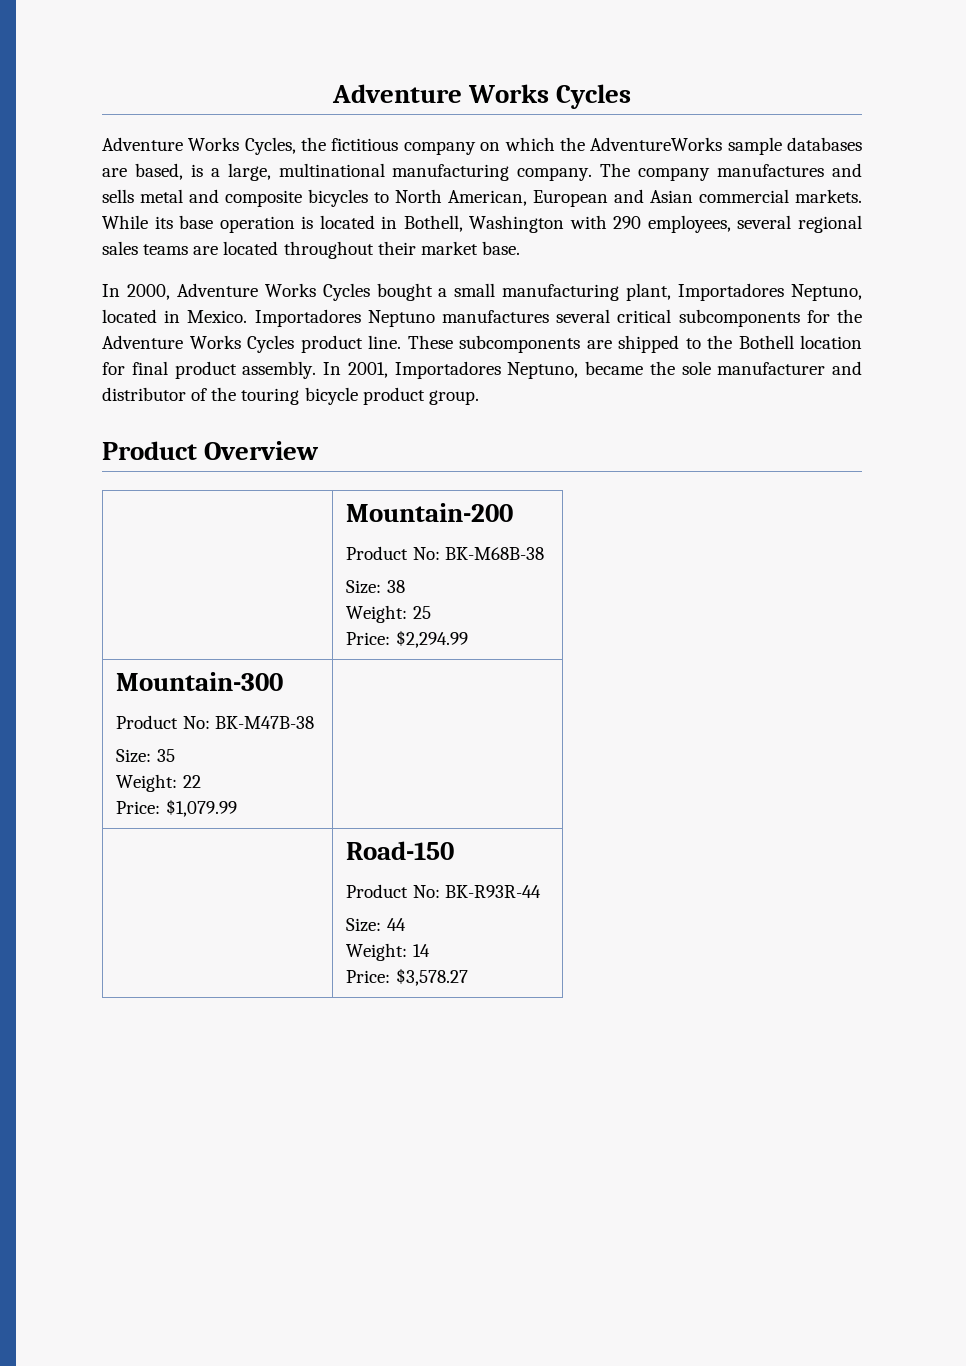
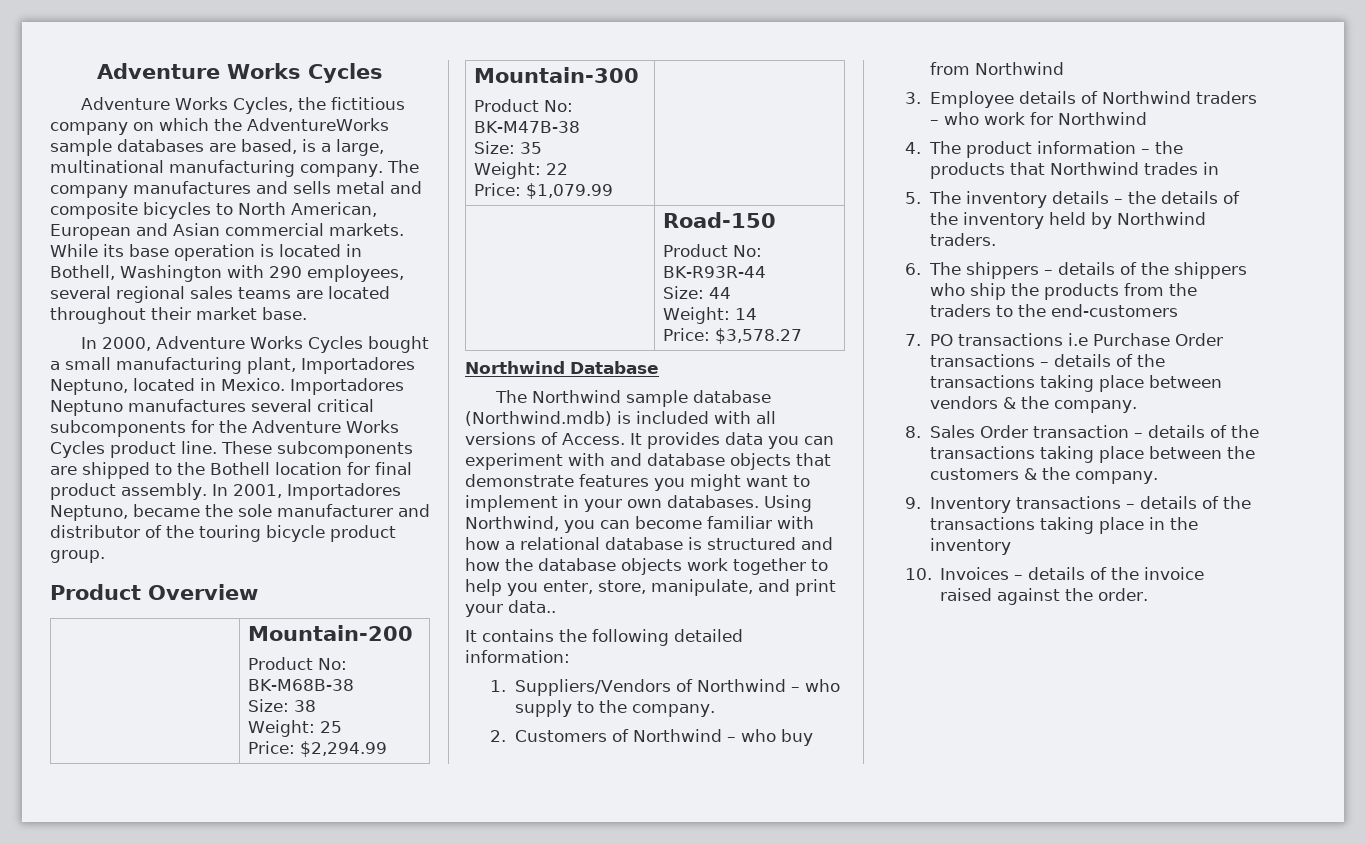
+ Northwind Database
+ The Northwind sample database (Northwind.mdb) is included with all versions of Access. It provides data you can experiment with and database objects that demonstrate features you might want to implement in your own databases. Using Northwind, you can become familiar with how a relational database is structured and how the database objects work together to help you enter, store, manipulate, and print your data..
+ It contains the following detailed information:
+ 1. Suppliers/Vendors of Northwind – who supply to the company.
+ 2. Customers of Northwind – who buy from Northwind
+ 3. Employee details of Northwind traders – who work for Northwind
+ 4. The product information – the products that Northwind trades in
+ 5. The inventory details – the details of the inventory held by Northwind traders.
+ 6. The shippers – details of the shippers who ship the products from the traders to the end-customers
+ 7. PO transactions i.e Purchase Order transactions – details of the transactions taking place between vendors & the company.
+ 8. Sales Order transaction – details of the transactions taking place between the customers & the company.
+ 9. Inventory transactions – details of the transactions taking place in the inventory
+ 10. Invoices – details of the invoice raised against the order.

